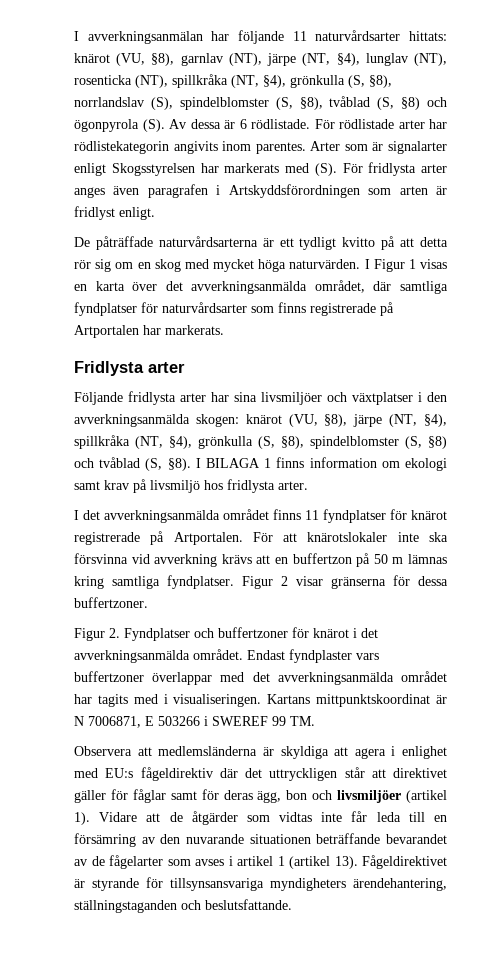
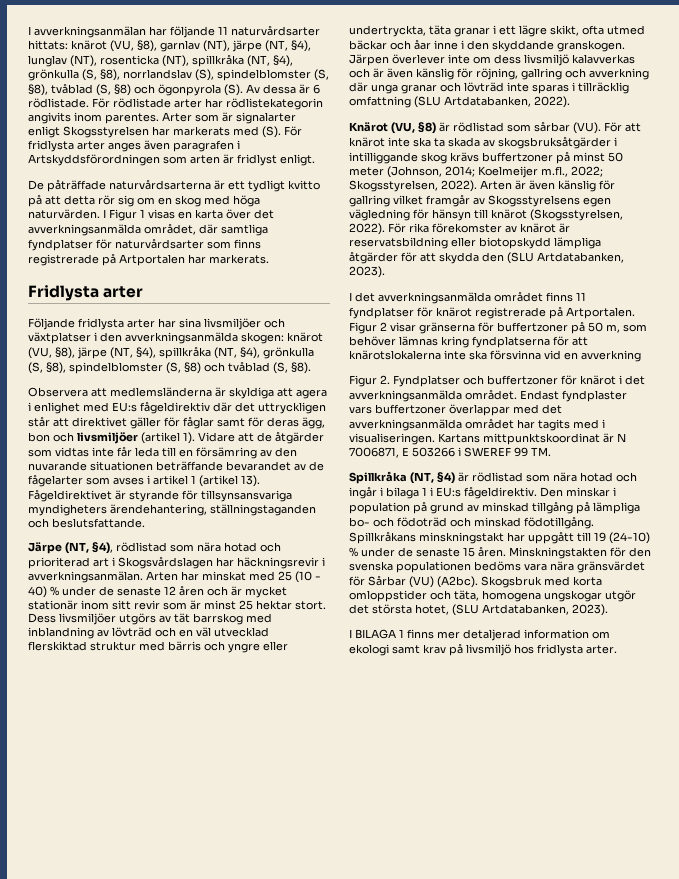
- De påträffade naturvårdsarterna är ett tydligt kvitto på att detta rör sig om en skog med mycket höga naturvärden.
+ De påträffade naturvårdsarterna är ett tydligt kvitto på att detta rör sig om en skog med höga naturvärden.
- I BILAGA 1 finns information om ekologi samt krav på livsmiljö hos fridlysta arter.
- I det avverkningsanmälda området finns 11 fyndplatser för knärot registrerade på Artportalen. För att knärotslokaler inte ska försvinna vid avverkning krävs att en buffertzon på 50 m lämnas kring samtliga fyndplatser. Figur 2 visar gränserna för dessa buffertzoner.
- Figur 2. Fyndplatser och buffertzoner för knärot i det avverkningsanmälda området. Endast fyndplaster vars buffertzoner överlappar med det avverkningsanmälda området har tagits med i visualiseringen. Kartans mittpunktskoordinat är N 7006871, E 503266 i SWEREF 99 TM.
+ Järpe (NT, §4), rödlistad som nära hotad och prioriterad art i Skogsvårdslagen har häckningsrevir i avverkningsanmälan. Arten har minskat med 25 (10 - 40) % under de senaste 12 åren och är mycket stationär inom sitt revir som är minst 25 hektar stort. Dess livsmiljöer utgörs av tät barrskog med inblandning av lövträd och en väl utvecklad flerskiktad struktur med bärris och yngre eller undertryckta, täta granar i ett lägre skikt, ofta utmed bäckar och åar inne i den skyddande granskogen. Järpen överlever inte om dess livsmiljö kalavverkas och är även känslig för röjning, gallring och avverkning där unga granar och lövträd inte sparas i tillräcklig omfattning (SLU Artdatabanken, 2022).
+ Knärot (VU, §8) är rödlistad som sårbar (VU). För att knärot inte ska ta skada av skogsbruksåtgärder i intilliggande skog krävs buffertzoner på minst 50 meter (Johnson, 2014; Koelmeijer m.fl., 2022; Skogsstyrelsen, 2022). Arten är även känslig för gallring vilket framgår av Skogsstyrelsens egen vägledning för hänsyn till knärot (Skogsstyrelsen, 2022). För rika förekomster av knärot är reservatsbildning eller biotopskydd lämpliga åtgärder för att skydda den (SLU Artdatabanken, 2023).
+ I det avverkningsanmälda området finns 11 fyndplatser för knärot registrerade på Artportalen. Figur 2 visar gränserna för buffertzoner på 50 m, som behöver lämnas kring fyndplatserna för att knärotslokalerna inte ska försvinna vid en avverkning
+ Figur 2. Fyndplatser och buffertzoner för knärot i det avverkningsanmälda området. Endast fyndplaster vars buffertzoner överlappar med det avverkningsanmälda området har tagits med i visualiseringen. Kartans mittpunktskoordinat är N 7006871, E 503266 i SWEREF 99 TM.
+ Spillkråka (NT, §4) är rödlistad som nära hotad och ingår i bilaga 1 i EU:s fågeldirektiv. Den minskar i population på grund av minskad tillgång på lämpliga bo- och födoträd och minskad födotillgång. Spillkråkans minskningstakt har uppgått till 19 (24-10) % under de senaste 15 åren. Minskningstakten för den svenska populationen bedöms vara nära gränsvärdet för Sårbar (VU) (A2bc). Skogsbruk med korta omloppstider och täta, homogena ungskogar utgör det största hotet, (SLU Artdatabanken, 2023).
+ I BILAGA 1 finns mer detaljerad information om ekologi samt krav på livsmiljö hos fridlysta arter.

